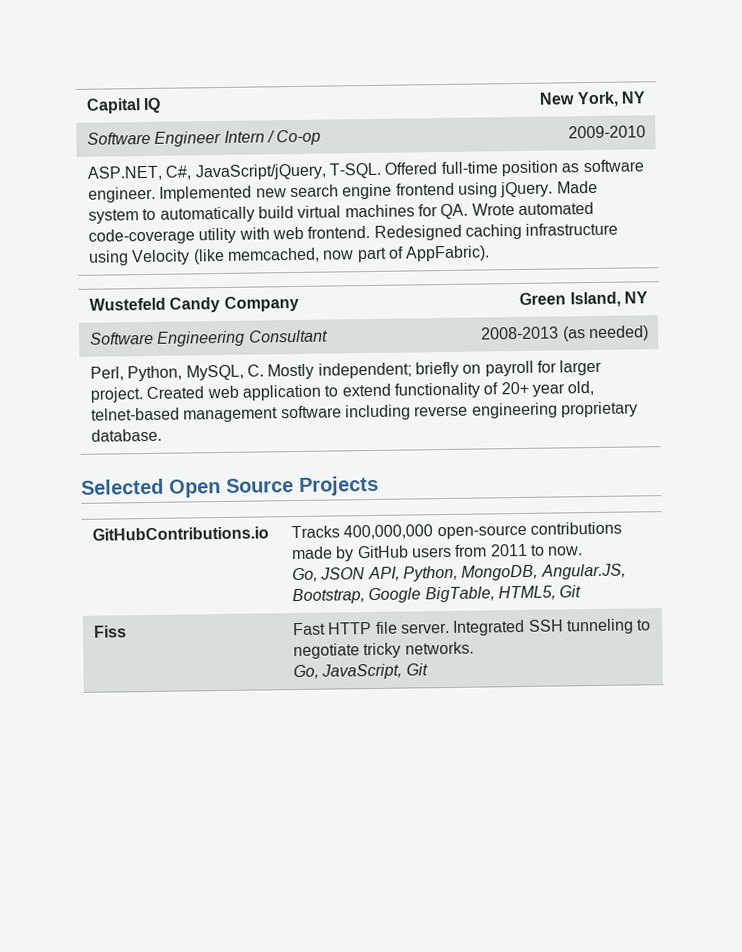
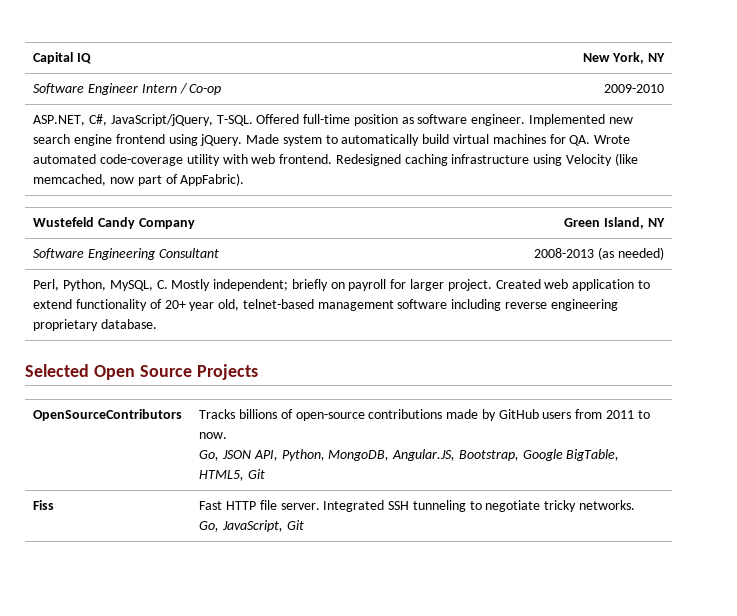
- GitHubContributions.io | Tracks 400,000,000 open-source contributions made by GitHub users from 2011 to now.
+ OpenSourceContributors | Tracks billions of open-source contributions made by GitHub users from 2011 to now.

